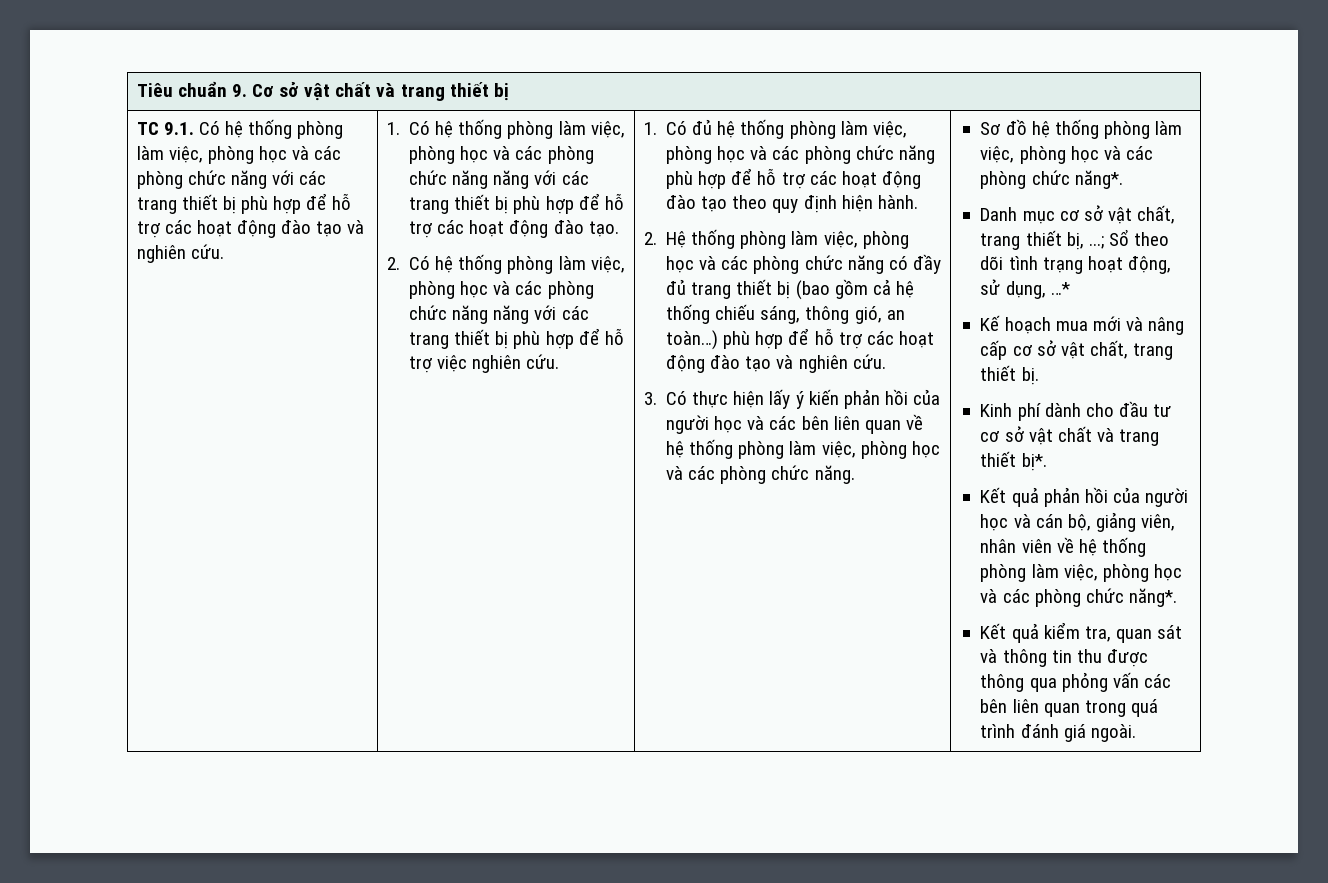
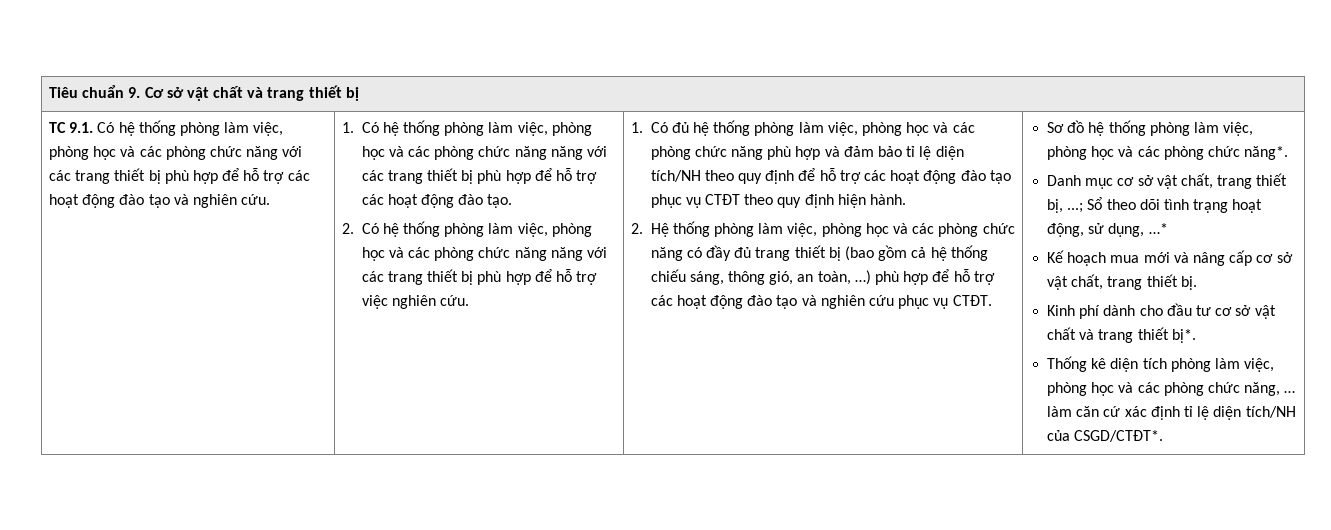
- 1. Có đủ hệ thống phòng làm việc, phòng học và các phòng chức năng phù hợp để hỗ trợ các hoạt động đào tạo theo quy định hiện hành.
+ 1. Có đủ hệ thống phòng làm việc, phòng học và các phòng chức năng phù hợp và đảm bảo tỉ lệ diện tích/NH theo quy định để hỗ trợ các hoạt động đào tạo phục vụ CTĐT theo quy định hiện hành.
- 2. Hệ thống phòng làm việc, phòng học và các phòng chức năng có đầy đủ trang thiết bị (bao gồm cả hệ thống chiếu sáng, thông gió, an toàn…) phù hợp để hỗ trợ các hoạt động đào tạo và nghiên cứu.
- 3. Có thực hiện lấy ý kiến phản hồi của người học và các bên liên quan về hệ thống phòng làm việc, phòng học và các phòng chức năng.
+ 2. Hệ thống phòng làm việc, phòng học và các phòng chức năng có đầy đủ trang thiết bị (bao gồm cả hệ thống chiếu sáng, thông gió, an toàn, …) phù hợp để hỗ trợ các hoạt động đào tạo và nghiên cứu phục vụ CTĐT.
- Kết quả phản hồi của người học và cán bộ, giảng viên, nhân viên về hệ thống phòng làm việc, phòng học và các phòng chức năng*.
- Kết quả kiểm tra, quan sát và thông tin thu được thông qua phỏng vấn các bên liên quan trong quá trình đánh giá ngoài.
+ Thống kê diện tích phòng làm việc, phòng học và các phòng chức năng, … làm căn cứ xác định tỉ lệ diện tích/NH của CSGD/CTĐT*.

